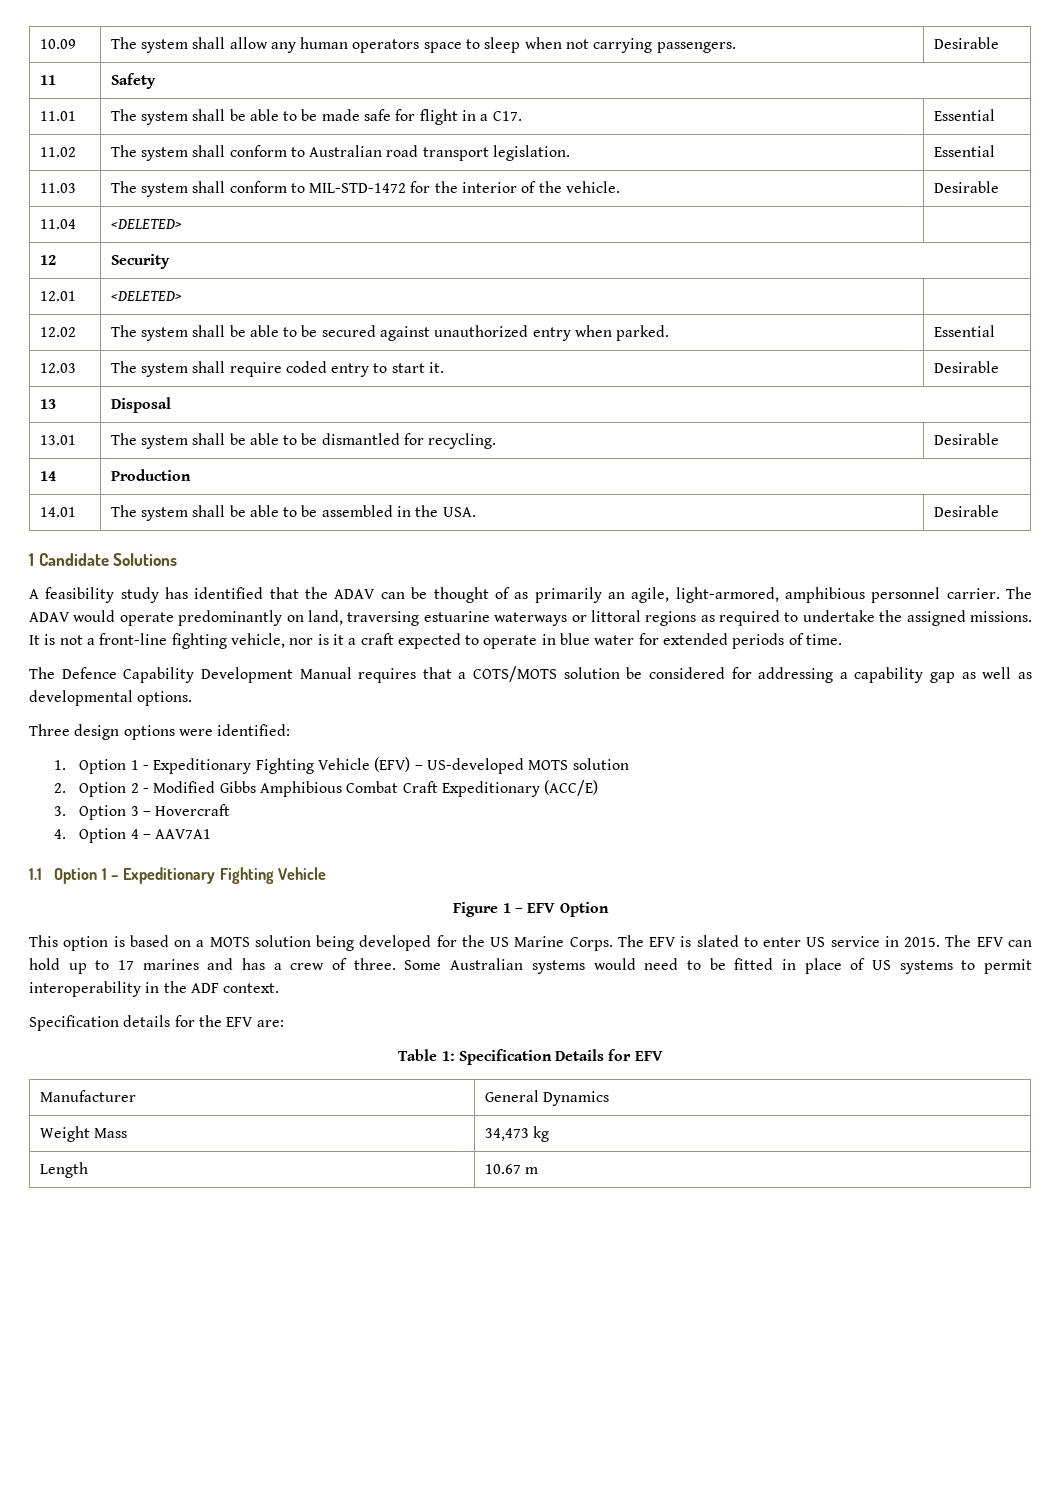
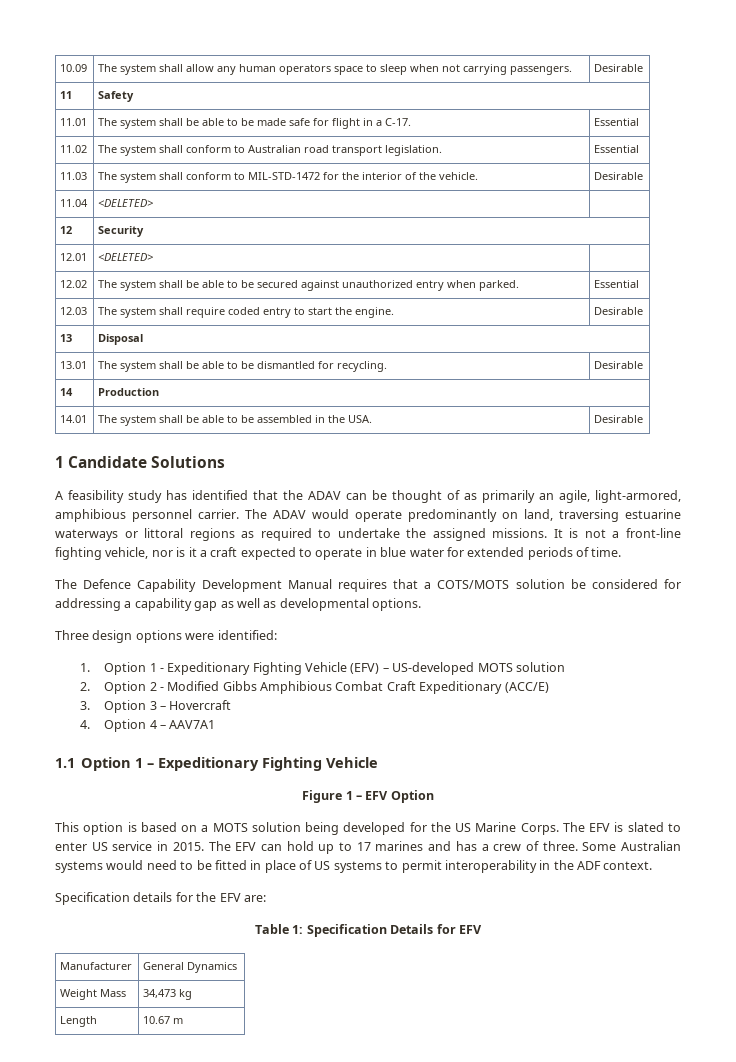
- 11.01 | The system shall be able to be made safe for flight in a C17. | Essential
+ 11.01 | The system shall be able to be made safe for flight in a C-17. | Essential
- 12.03 | The system shall require coded entry to start it. | Desirable
+ 12.03 | The system shall require coded entry to start the engine. | Desirable

